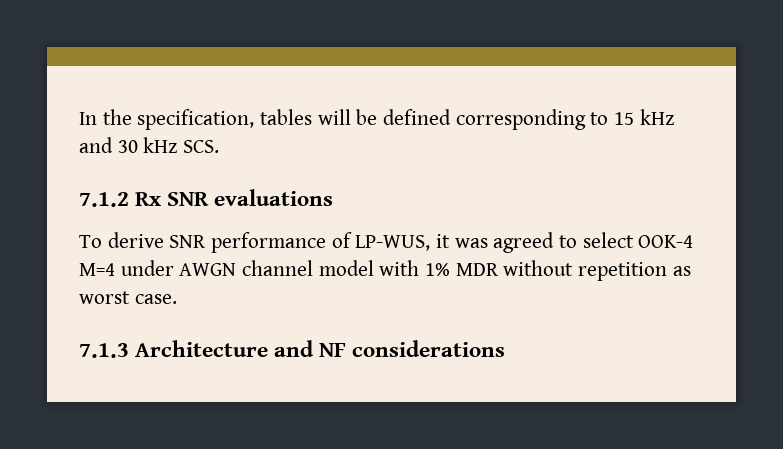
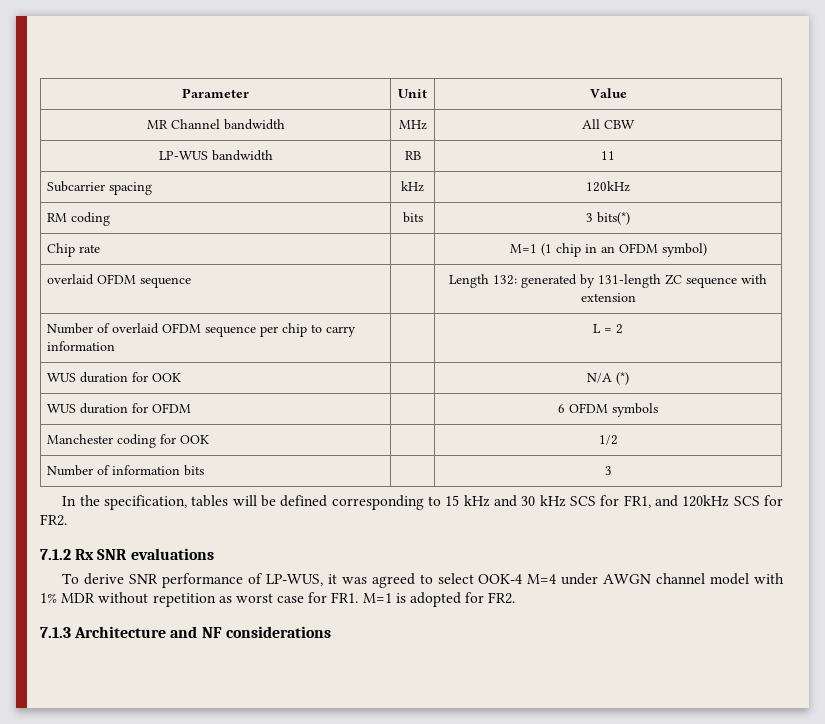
+ Parameter | Unit | Value
+ MR Channel bandwidth | MHz | All CBW
+ LP-WUS bandwidth | RB | 11
+ Subcarrier spacing | kHz | 120kHz
+ RM coding | bits | 3 bits(*)
+ Chip rate | | M=1 (1 chip in an OFDM symbol)
+ overlaid OFDM sequence | | Length 132: generated by 131-length ZC sequence with extension
+ Number of overlaid OFDM sequence per chip to carry information | | L = 2
+ WUS duration for OOK | | N/A (*)
+ WUS duration for OFDM | | 6 OFDM symbols
+ Manchester coding for OOK | | 1/2
+ Number of information bits | | 3
- In the specification, tables will be defined corresponding to 15 kHz and 30 kHz SCS.
+ In the specification, tables will be defined corresponding to 15 kHz and 30 kHz SCS for FR1, and 120kHz SCS for FR2.
- To derive SNR performance of LP-WUS, it was agreed to select OOK-4 M=4 under AWGN channel model with 1% MDR without repetition as worst case.
+ To derive SNR performance of LP-WUS, it was agreed to select OOK-4 M=4 under AWGN channel model with 1% MDR without repetition as worst case for FR1. M=1 is adopted for FR2.

